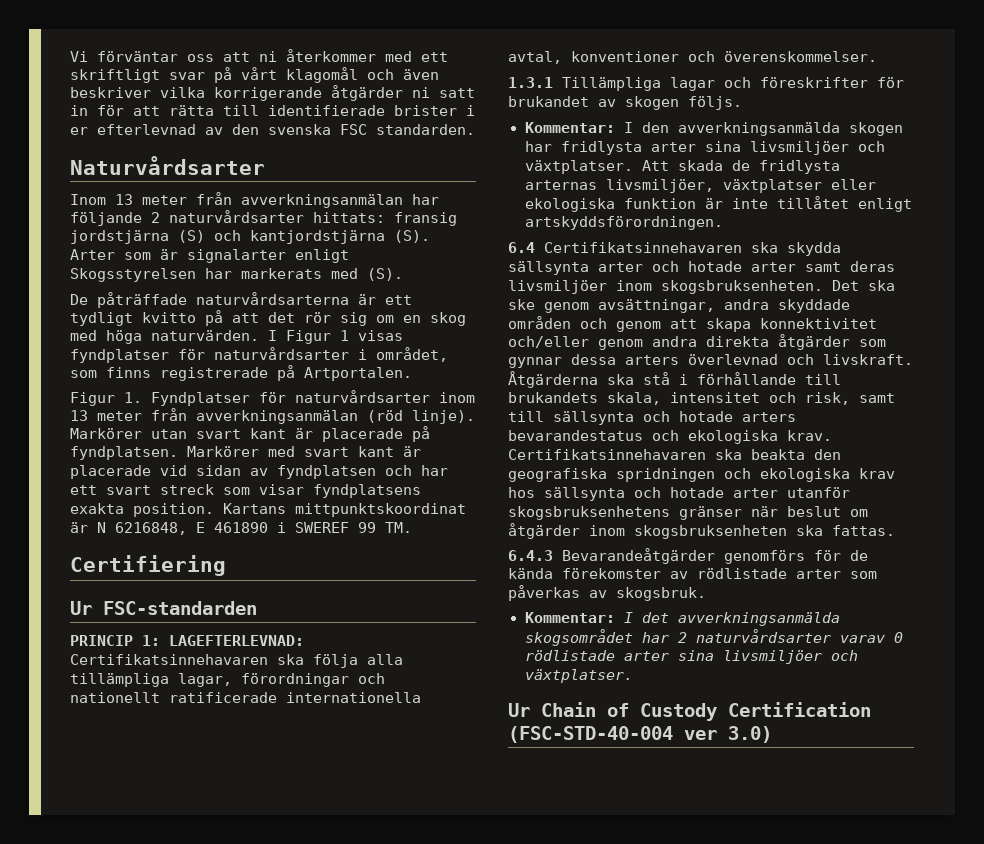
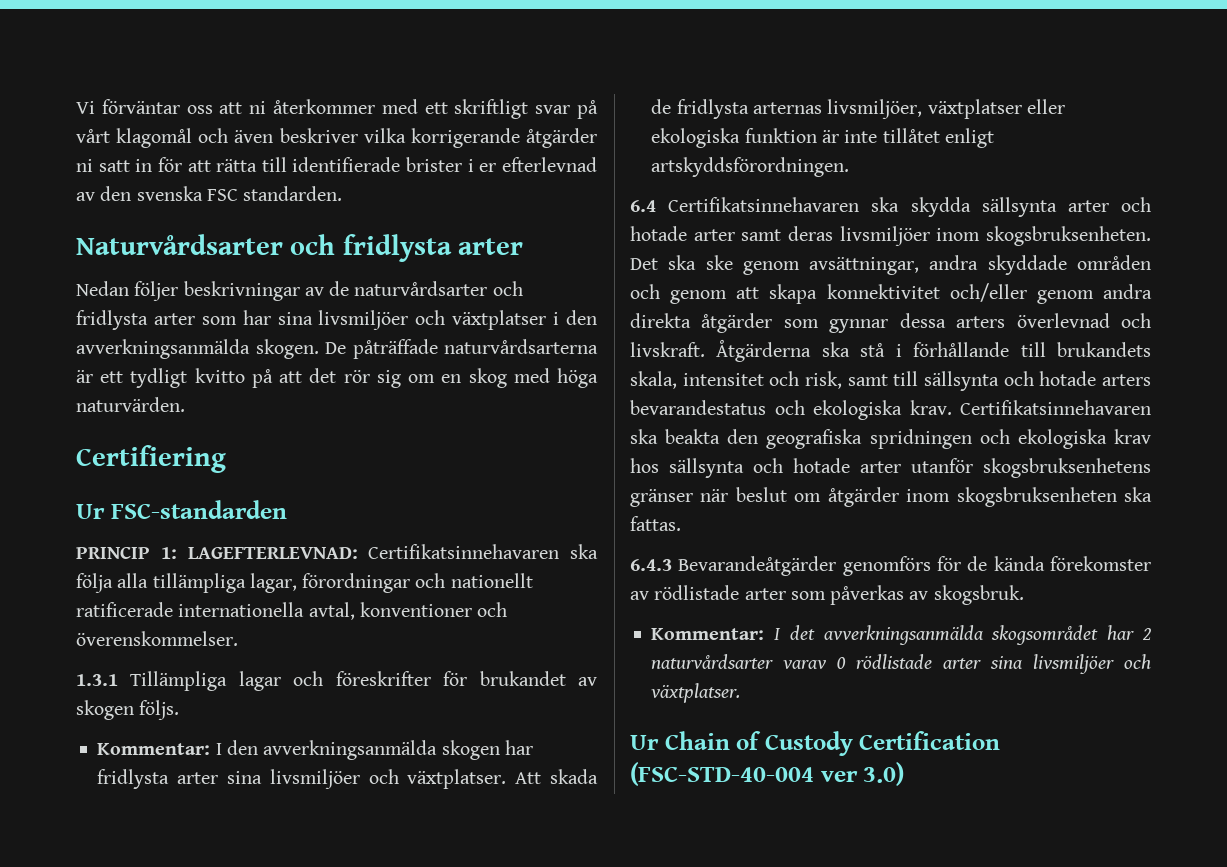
- Naturvårdsarter
- Inom 13 meter från avverkningsanmälan har följande 2 naturvårdsarter hittats: fransig jordstjärna (S) och kantjordstjärna (S). Arter som är signalarter enligt Skogsstyrelsen har markerats med (S).
- De påträffade naturvårdsarterna är ett tydligt kvitto på att det rör sig om en skog med höga naturvärden. I Figur 1 visas fyndplatser för naturvårdsarter i området, som finns registrerade på Artportalen.
- Figur 1. Fyndplatser för naturvårdsarter inom 13 meter från avverkningsanmälan (röd linje). Markörer utan svart kant är placerade på fyndplatsen. Markörer med svart kant är placerade vid sidan av fyndplatsen och har ett svart streck som visar fyndplatsens exakta position. Kartans mittpunktskoordinat är N 6216848, E 461890 i SWEREF 99 TM.
+ Naturvårdsarter och fridlysta arter
+ Nedan följer beskrivningar av de naturvårdsarter och fridlysta arter som har sina livsmiljöer och växtplatser i den avverkningsanmälda skogen. De påträffade naturvårdsarterna är ett tydligt kvitto på att det rör sig om en skog med höga naturvärden.

